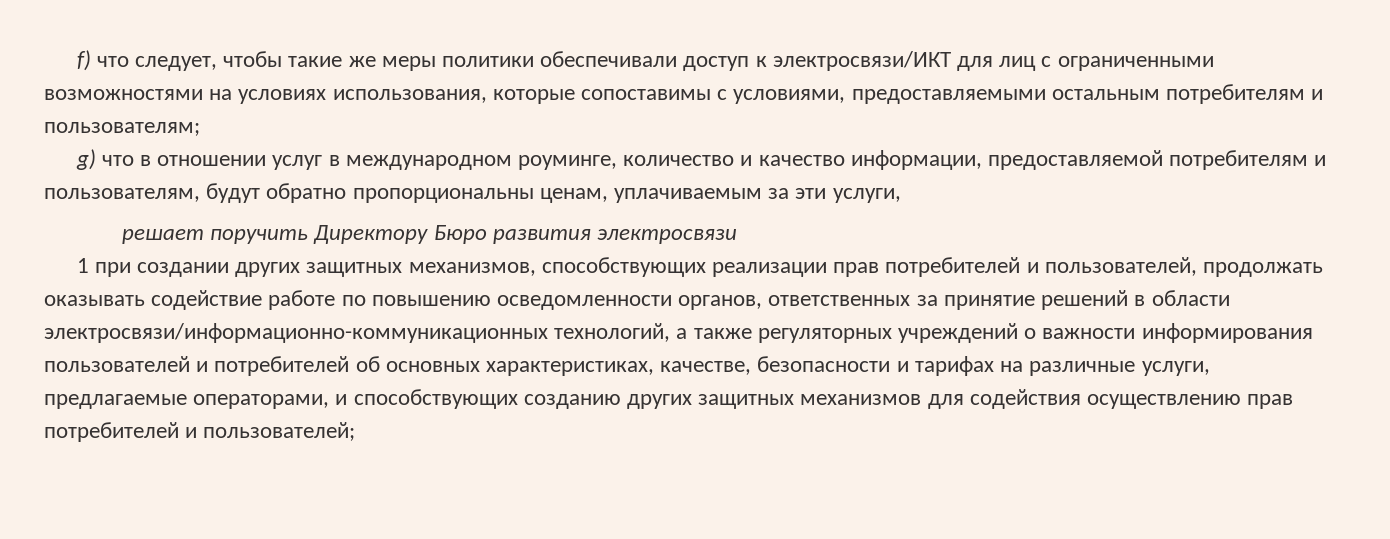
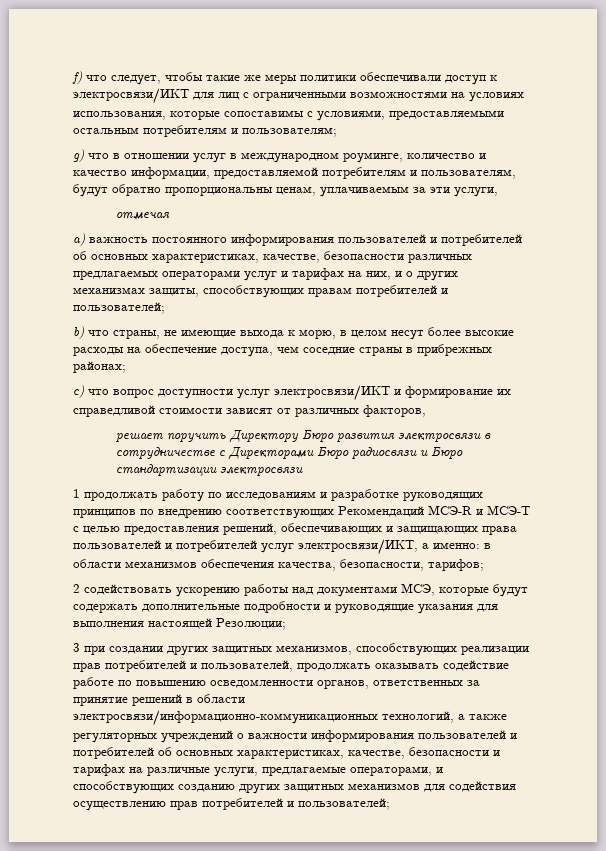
+ отмечая
+ a) важность постоянного информирования пользователей и потребителей об основных характеристиках, качестве, безопасности различных предлагаемых операторами услуг и тарифах на них, и о других механизмах защиты, способствующих правам потребителей и пользователей;
+ b) что страны, не имеющие выхода к морю, в целом несут более высокие расходы на обеспечение доступа, чем соседние страны в прибрежных районах;
+ с) что вопрос доступности услуг электросвязи/ИКТ и формирование их справедливой стоимости зависят от различных факторов,
- решает поручить Директору Бюро развития электросвязи
- 1 при создании других защитных механизмов, способствующих реализации прав потребителей и пользователей, продолжать оказывать содействие работе по повышению осведомленности органов, ответственных за принятие решений в области электросвязи/информационно-коммуникационных технологий, а также регуляторных учреждений о важности информирования пользователей и потребителей об основных характеристиках, качестве, безопасности и тарифах на различные услуги, предлагаемые операторами, и способствующих созданию других защитных механизмов для содействия осуществлению прав потребителей и пользователей;
+ решает поручить Директору Бюро развития электросвязи в сотрудничестве с Директорами Бюро радиосвязи и Бюро стандартизации электросвязи
+ 1 продолжать работу по исследованиям и разработке руководящих принципов по внедрению соответствующих Рекомендаций МСЭ-R и МСЭ-Т с целью предоставления решений, обеспечивающих и защищающих права пользователей и потребителей услуг электросвязи/ИКТ, а именно: в области механизмов обеспечения качества, безопасности, тарифов;
+ 2 содействовать ускорению работы над документами МСЭ, которые будут содержать дополнительные подробности и руководящие указания для выполнения настоящей Резолюции;
+ 3 при создании других защитных механизмов, способствующих реализации прав потребителей и пользователей, продолжать оказывать содействие работе по повышению осведомленности органов, ответственных за принятие решений в области электросвязи/информационно-коммуникационных технологий, а также регуляторных учреждений о важности информирования пользователей и потребителей об основных характеристиках, качестве, безопасности и тарифах на различные услуги, предлагаемые операторами, и способствующих созданию других защитных механизмов для содействия осуществлению прав потребителей и пользователей;

